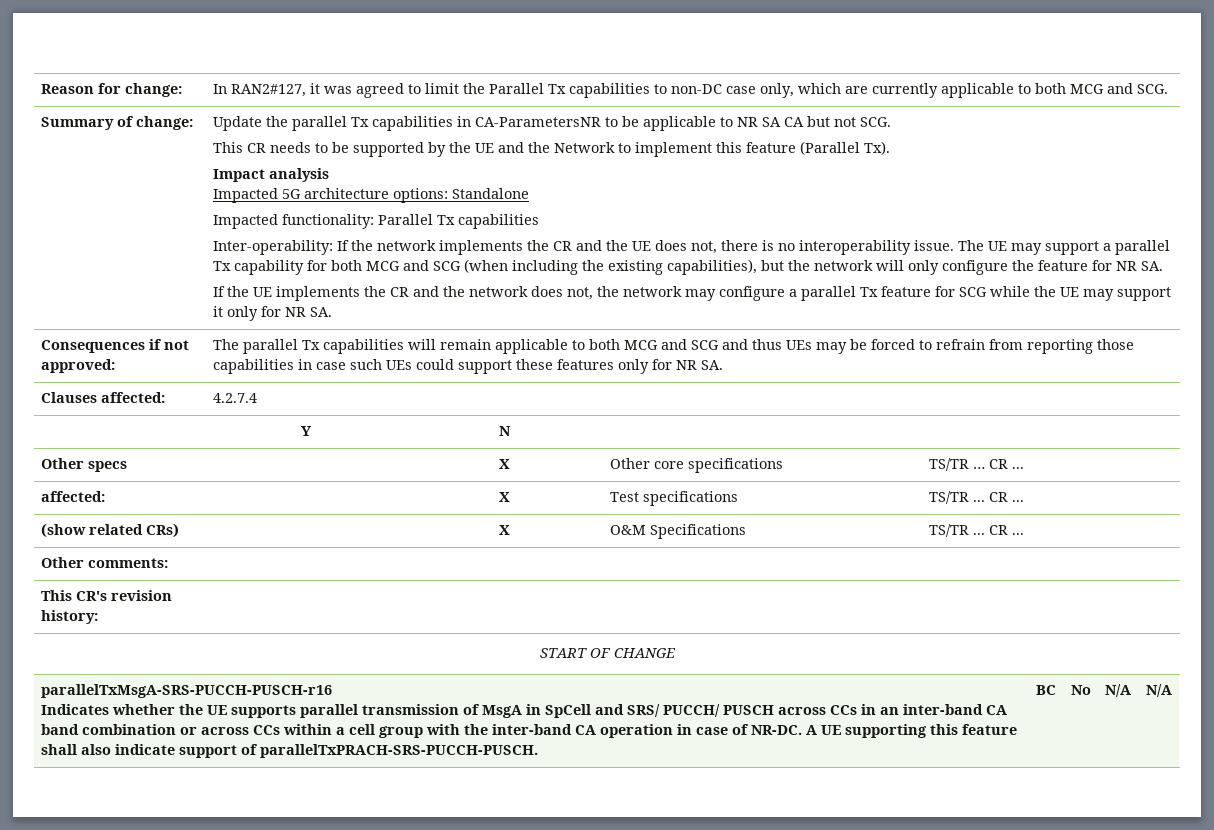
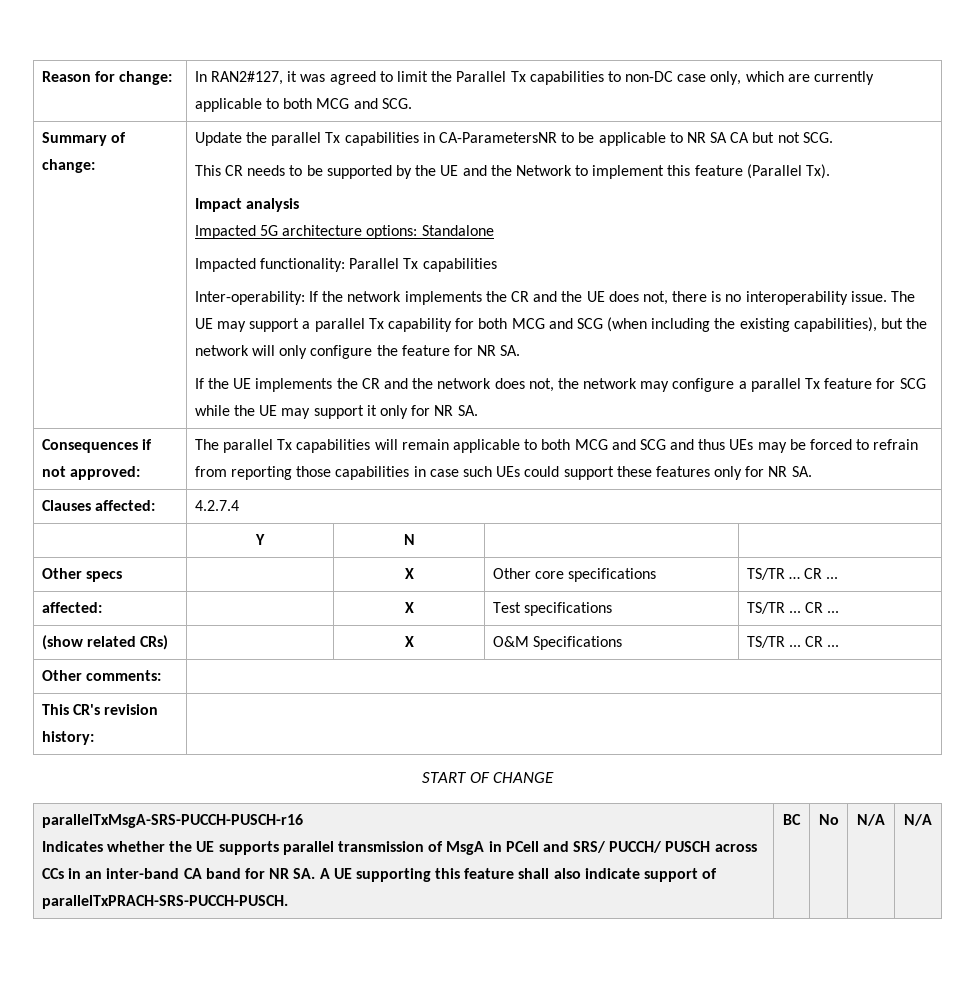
- Indicates whether the UE supports parallel transmission of MsgA in SpCell and SRS/ PUCCH/ PUSCH across CCs in an inter-band CA band combination or across CCs within a cell group with the inter-band CA operation in case of NR-DC. A UE supporting this feature shall also indicate support of parallelTxPRACH-SRS-PUCCH-PUSCH.
+ Indicates whether the UE supports parallel transmission of MsgA in PCell and SRS/ PUCCH/ PUSCH across CCs in an inter-band CA band for NR SA. A UE supporting this feature shall also indicate support of parallelTxPRACH-SRS-PUCCH-PUSCH.

